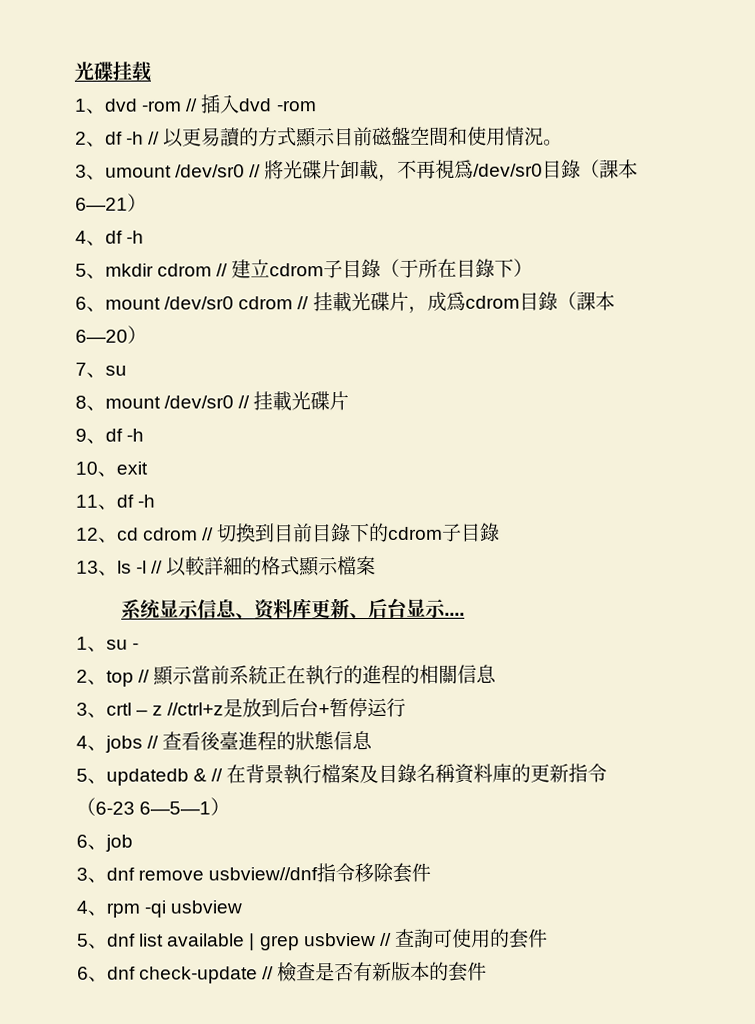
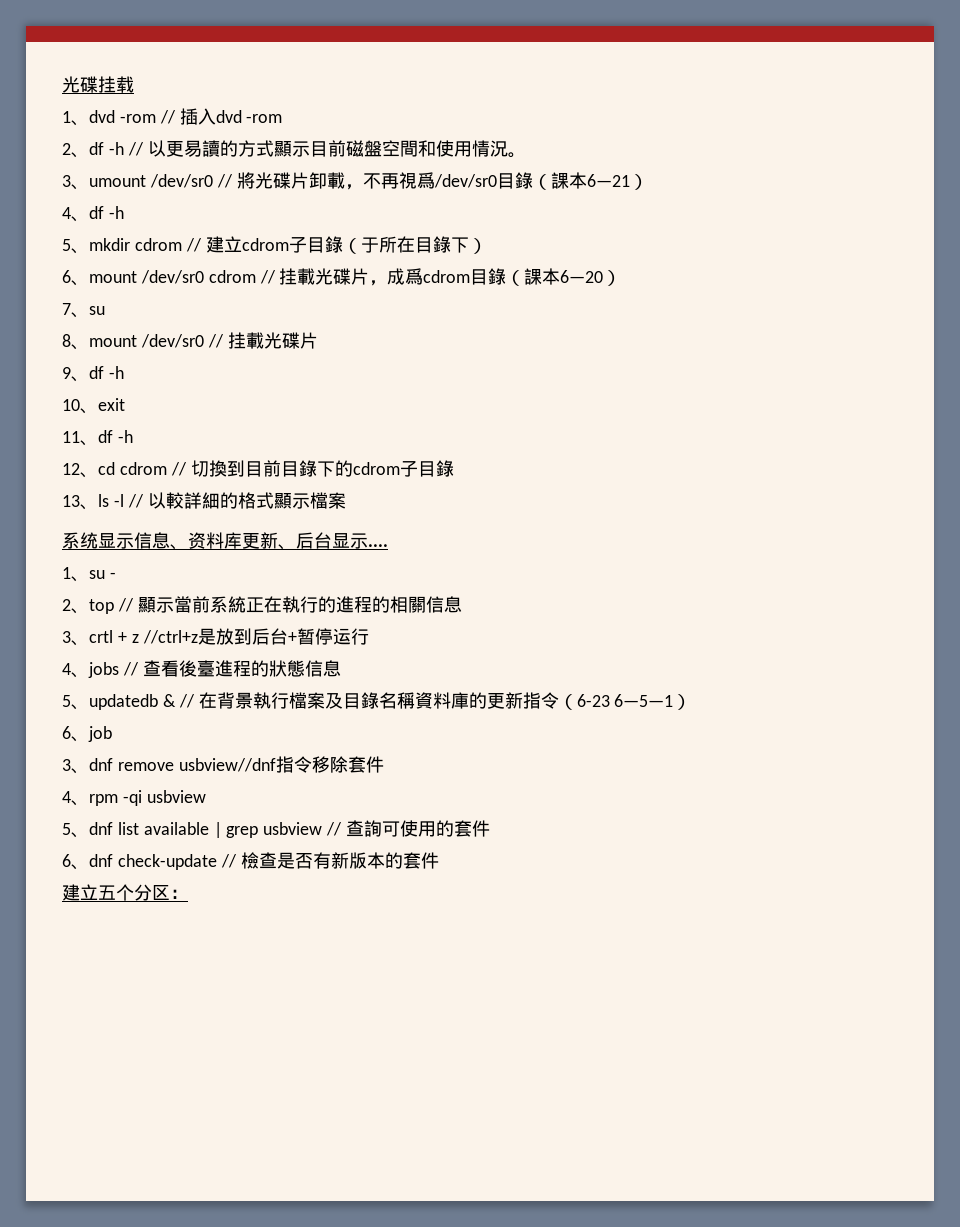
- 3、crtl – z //ctrl+z是放到后台+暂停运行
+ 3、crtl + z //ctrl+z是放到后台+暂停运行
+ 建立五个分区：

